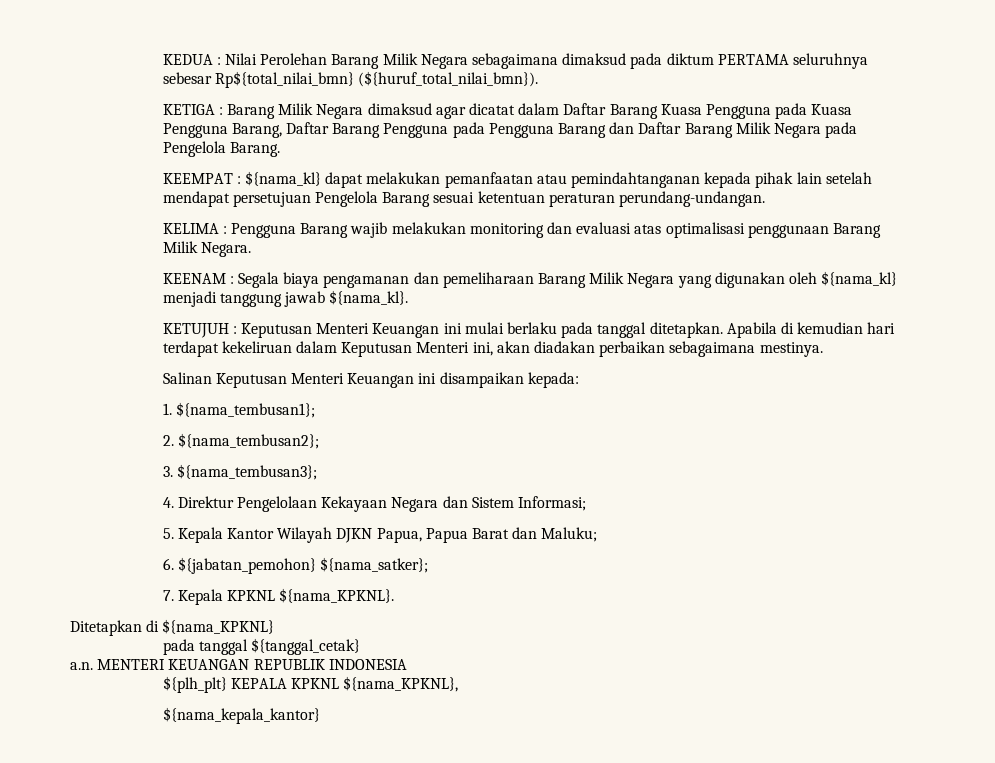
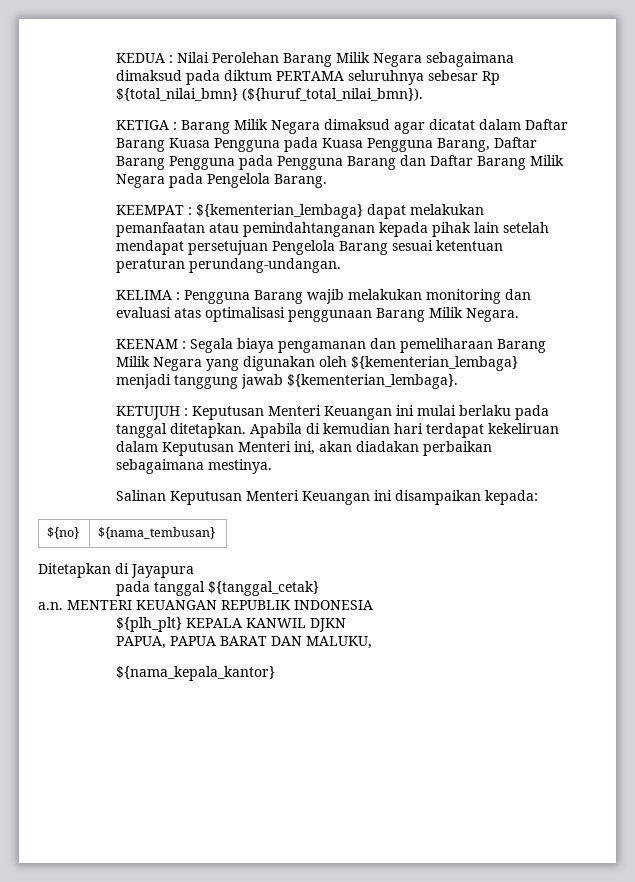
- KEDUA : Nilai Perolehan Barang Milik Negara sebagaimana dimaksud pada diktum PERTAMA seluruhnya sebesar Rp${total_nilai_bmn} (${huruf_total_nilai_bmn}).
+ KEDUA : Nilai Perolehan Barang Milik Negara sebagaimana dimaksud pada diktum PERTAMA seluruhnya sebesar Rp ${total_nilai_bmn} (${huruf_total_nilai_bmn}).
- KEEMPAT : ${nama_kl} dapat melakukan pemanfaatan atau pemindahtanganan kepada pihak lain setelah mendapat persetujuan Pengelola Barang sesuai ketentuan peraturan perundang-undangan.
+ KEEMPAT : ${kementerian_lembaga} dapat melakukan pemanfaatan atau pemindahtanganan kepada pihak lain setelah mendapat persetujuan Pengelola Barang sesuai ketentuan peraturan perundang-undangan.
- KEENAM : Segala biaya pengamanan dan pemeliharaan Barang Milik Negara yang digunakan oleh ${nama_kl} menjadi tanggung jawab ${nama_kl}.
+ KEENAM : Segala biaya pengamanan dan pemeliharaan Barang Milik Negara yang digunakan oleh ${kementerian_lembaga} menjadi tanggung jawab ${kementerian_lembaga}.
- 1. ${nama_tembusan1};
- 2. ${nama_tembusan2};
- 3. ${nama_tembusan3};
- 4. Direktur Pengelolaan Kekayaan Negara dan Sistem Informasi;
- 5. Kepala Kantor Wilayah DJKN Papua, Papua Barat dan Maluku;
- 6. ${jabatan_pemohon} ${nama_satker};
- 7. Kepala KPKNL ${nama_KPKNL}.
+ ${no} | ${nama_tembusan}
- Ditetapkan di ${nama_KPKNL}
+ Ditetapkan di Jayapura
- ${plh_plt} KEPALA KPKNL ${nama_KPKNL},
+ ${plh_plt} KEPALA KANWIL DJKN
+ PAPUA, PAPUA BARAT DAN MALUKU,

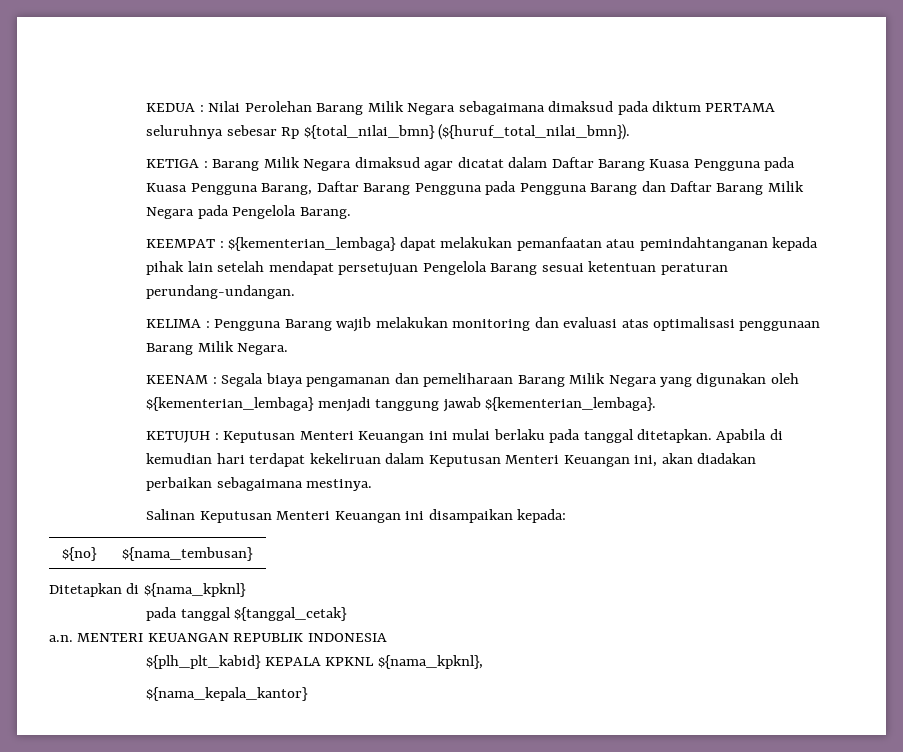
- Apabila di kemudian hari terdapat kekeliruan dalam Keputusan Menteri ini, akan diadakan perbaikan sebagaimana mestinya.
+ Apabila di kemudian hari terdapat kekeliruan dalam Keputusan Menteri Keuangan ini, akan diadakan perbaikan sebagaimana mestinya.
- Ditetapkan di Jayapura
+ Ditetapkan di ${nama_kpknl}
- ${plh_plt} KEPALA KANWIL DJKN
- PAPUA, PAPUA BARAT DAN MALUKU,
+ ${plh_plt_kabid} KEPALA KPKNL ${nama_kpknl},

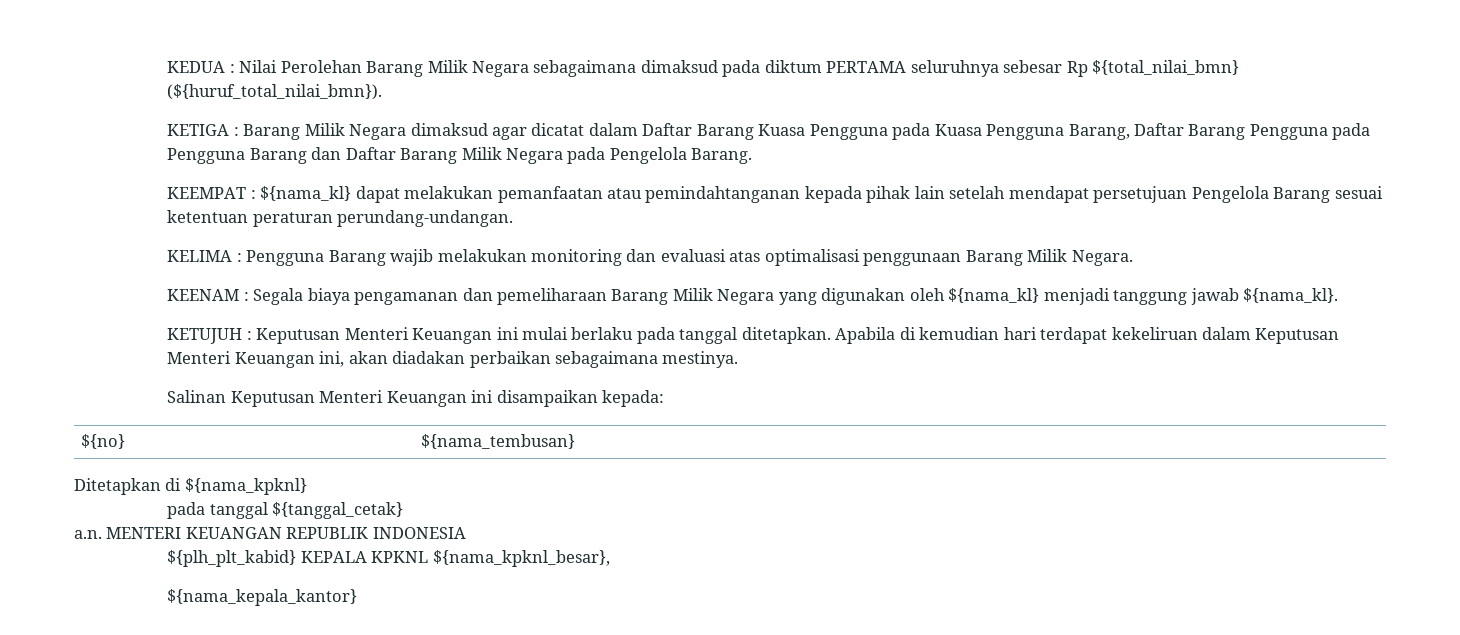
- KEEMPAT : ${kementerian_lembaga} dapat melakukan pemanfaatan atau pemindahtanganan kepada pihak lain setelah mendapat persetujuan Pengelola Barang sesuai ketentuan peraturan perundang-undangan.
+ KEEMPAT : ${nama_kl} dapat melakukan pemanfaatan atau pemindahtanganan kepada pihak lain setelah mendapat persetujuan Pengelola Barang sesuai ketentuan peraturan perundang-undangan.
- KEENAM : Segala biaya pengamanan dan pemeliharaan Barang Milik Negara yang digunakan oleh ${kementerian_lembaga} menjadi tanggung jawab ${kementerian_lembaga}.
+ KEENAM : Segala biaya pengamanan dan pemeliharaan Barang Milik Negara yang digunakan oleh ${nama_kl} menjadi tanggung jawab ${nama_kl}.
- ${plh_plt_kabid} KEPALA KPKNL ${nama_kpknl},
+ ${plh_plt_kabid} KEPALA KPKNL ${nama_kpknl_besar},

